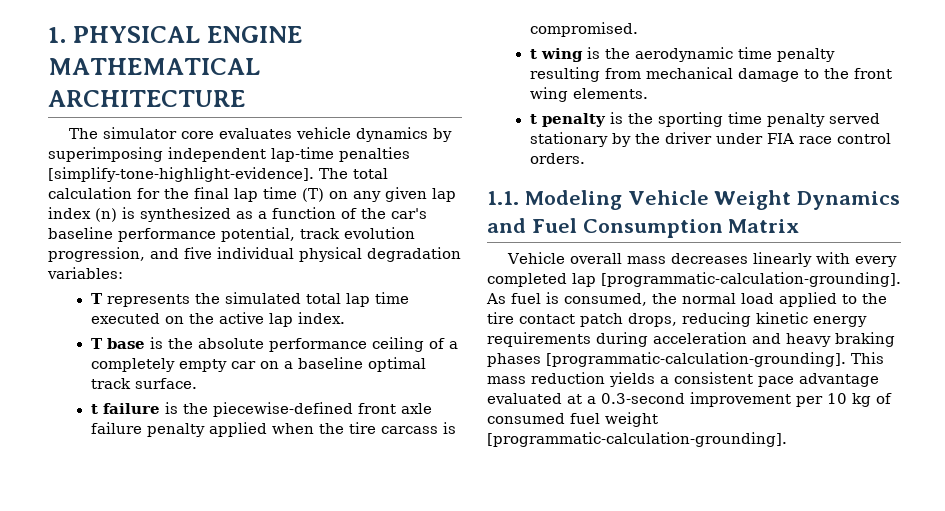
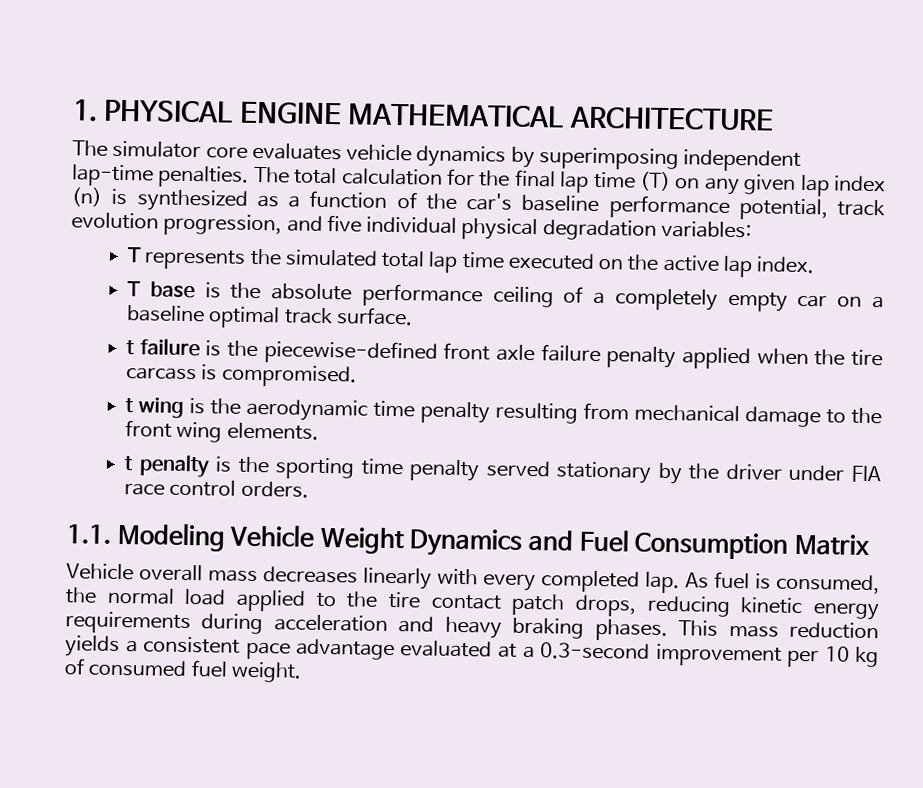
- The simulator core evaluates vehicle dynamics by superimposing independent lap-time penalties [simplify-tone-highlight-evidence].
+ The simulator core evaluates vehicle dynamics by superimposing independent lap-time penalties.
- Vehicle overall mass decreases linearly with every completed lap [programmatic-calculation-grounding].
+ Vehicle overall mass decreases linearly with every completed lap.
- As fuel is consumed, the normal load applied to the tire contact patch drops, reducing kinetic energy requirements during acceleration and heavy braking phases [programmatic-calculation-grounding].
+ As fuel is consumed, the normal load applied to the tire contact patch drops, reducing kinetic energy requirements during acceleration and heavy braking phases.
- This mass reduction yields a consistent pace advantage evaluated at a 0.3-second improvement per 10 kg of consumed fuel weight [programmatic-calculation-grounding].
+ This mass reduction yields a consistent pace advantage evaluated at a 0.3-second improvement per 10 kg of consumed fuel weight.

